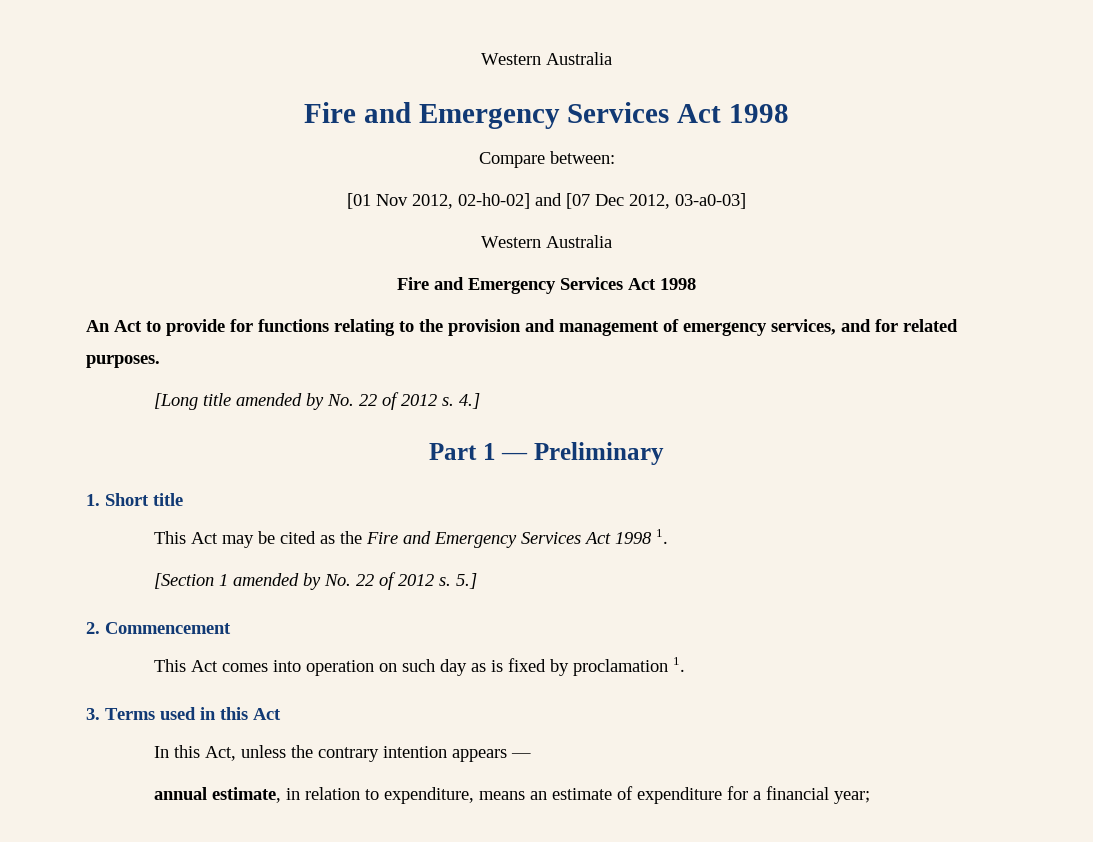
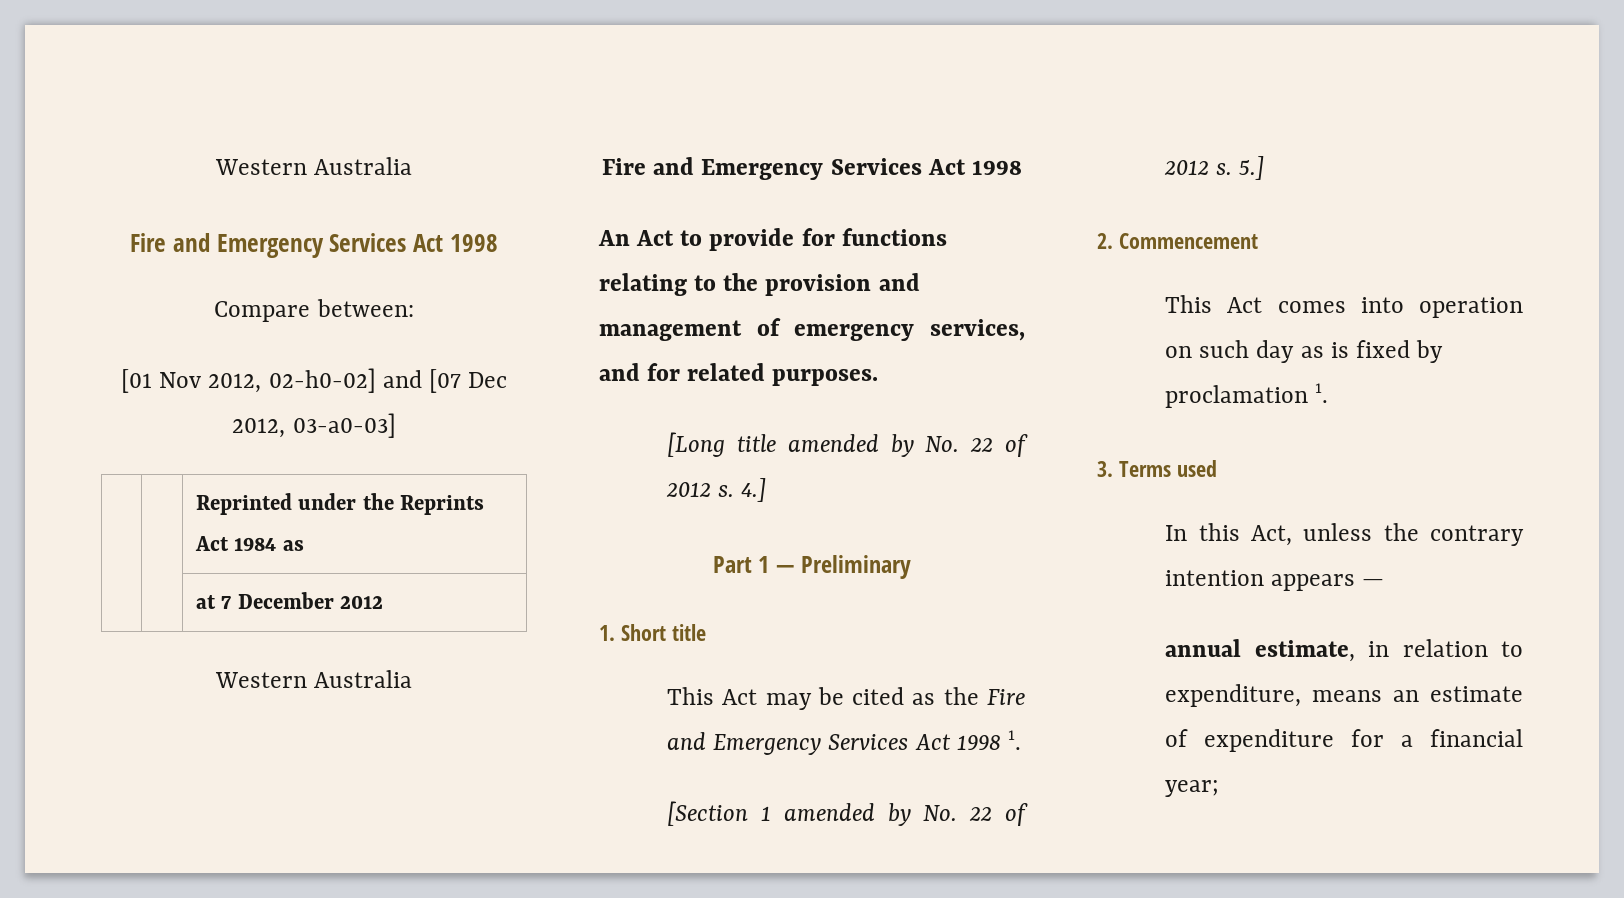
+ | | Reprinted under the Reprints Act 1984 as
+ | | at 7 December 2012
- 3. Terms used in this Act
+ 3. Terms used

